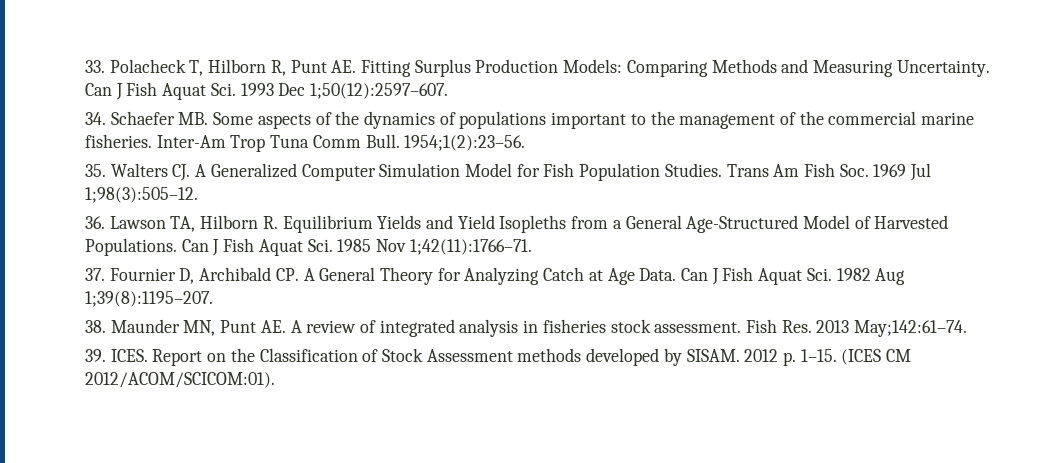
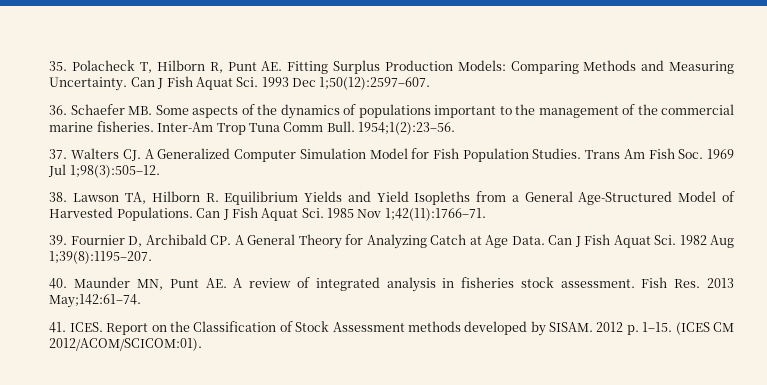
- 33. Polacheck T, Hilborn R, Punt AE. Fitting Surplus Production Models: Comparing Methods and Measuring Uncertainty.
+ 35. Polacheck T, Hilborn R, Punt AE. Fitting Surplus Production Models: Comparing Methods and Measuring Uncertainty.
- 34. Schaefer MB. Some aspects of the dynamics of populations important to the management of the commercial marine fisheries.
+ 36. Schaefer MB. Some aspects of the dynamics of populations important to the management of the commercial marine fisheries.
- 35. Walters CJ. A Generalized Computer Simulation Model for Fish Population Studies.
+ 37. Walters CJ. A Generalized Computer Simulation Model for Fish Population Studies.
- 36. Lawson TA, Hilborn R. Equilibrium Yields and Yield Isopleths from a General Age-Structured Model of Harvested Populations.
+ 38. Lawson TA, Hilborn R. Equilibrium Yields and Yield Isopleths from a General Age-Structured Model of Harvested Populations.
- 37. Fournier D, Archibald CP. A General Theory for Analyzing Catch at Age Data.
+ 39. Fournier D, Archibald CP. A General Theory for Analyzing Catch at Age Data.
- 38. Maunder MN, Punt AE. A review of integrated analysis in fisheries stock assessment.
+ 40. Maunder MN, Punt AE. A review of integrated analysis in fisheries stock assessment.
- 39. ICES.
+ 41. ICES.

